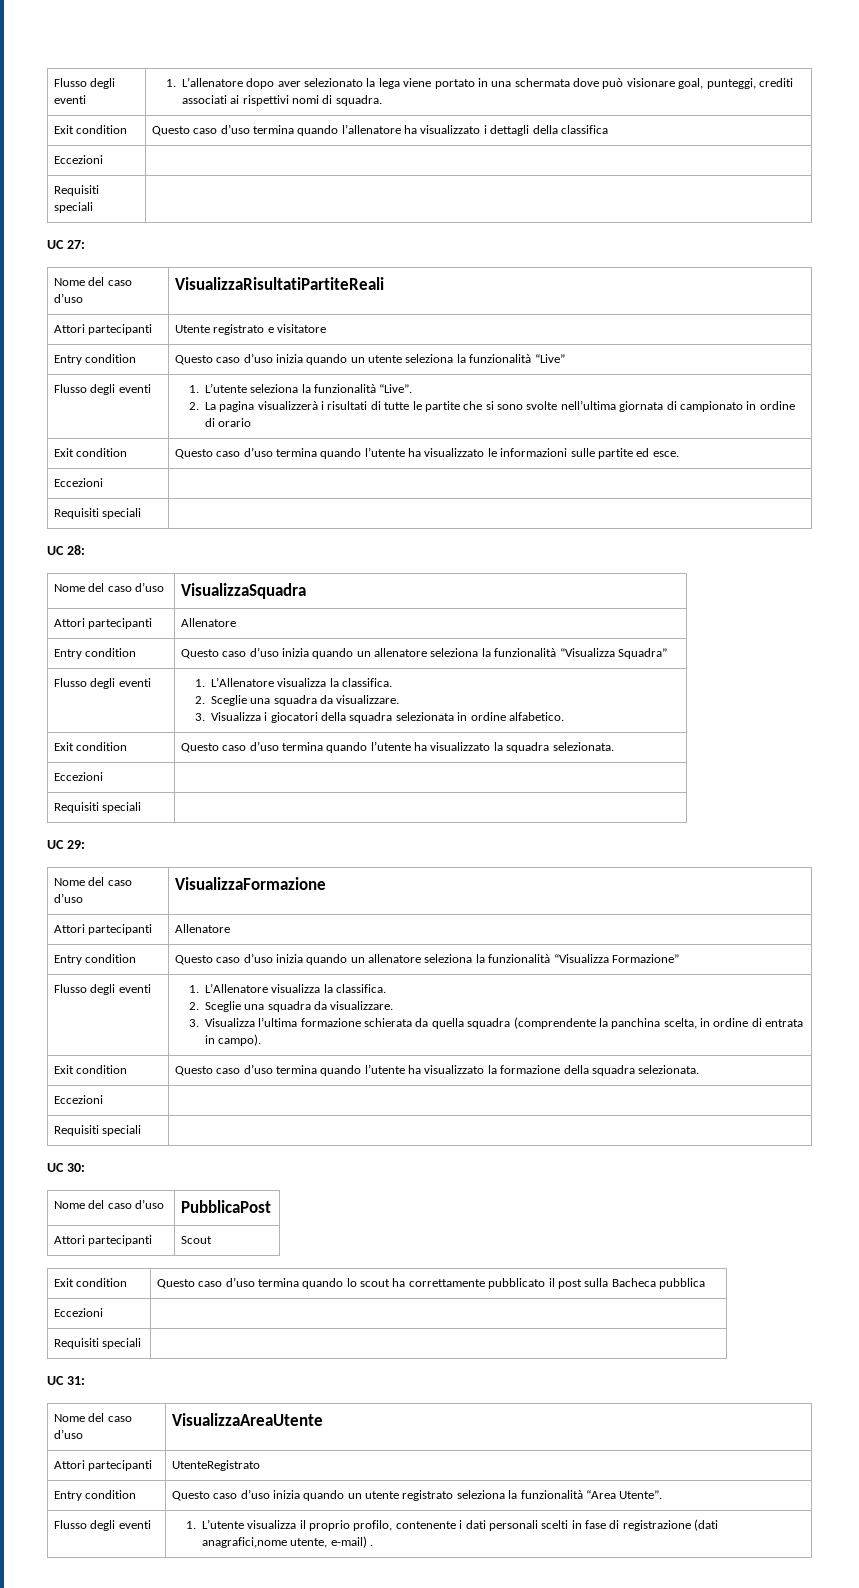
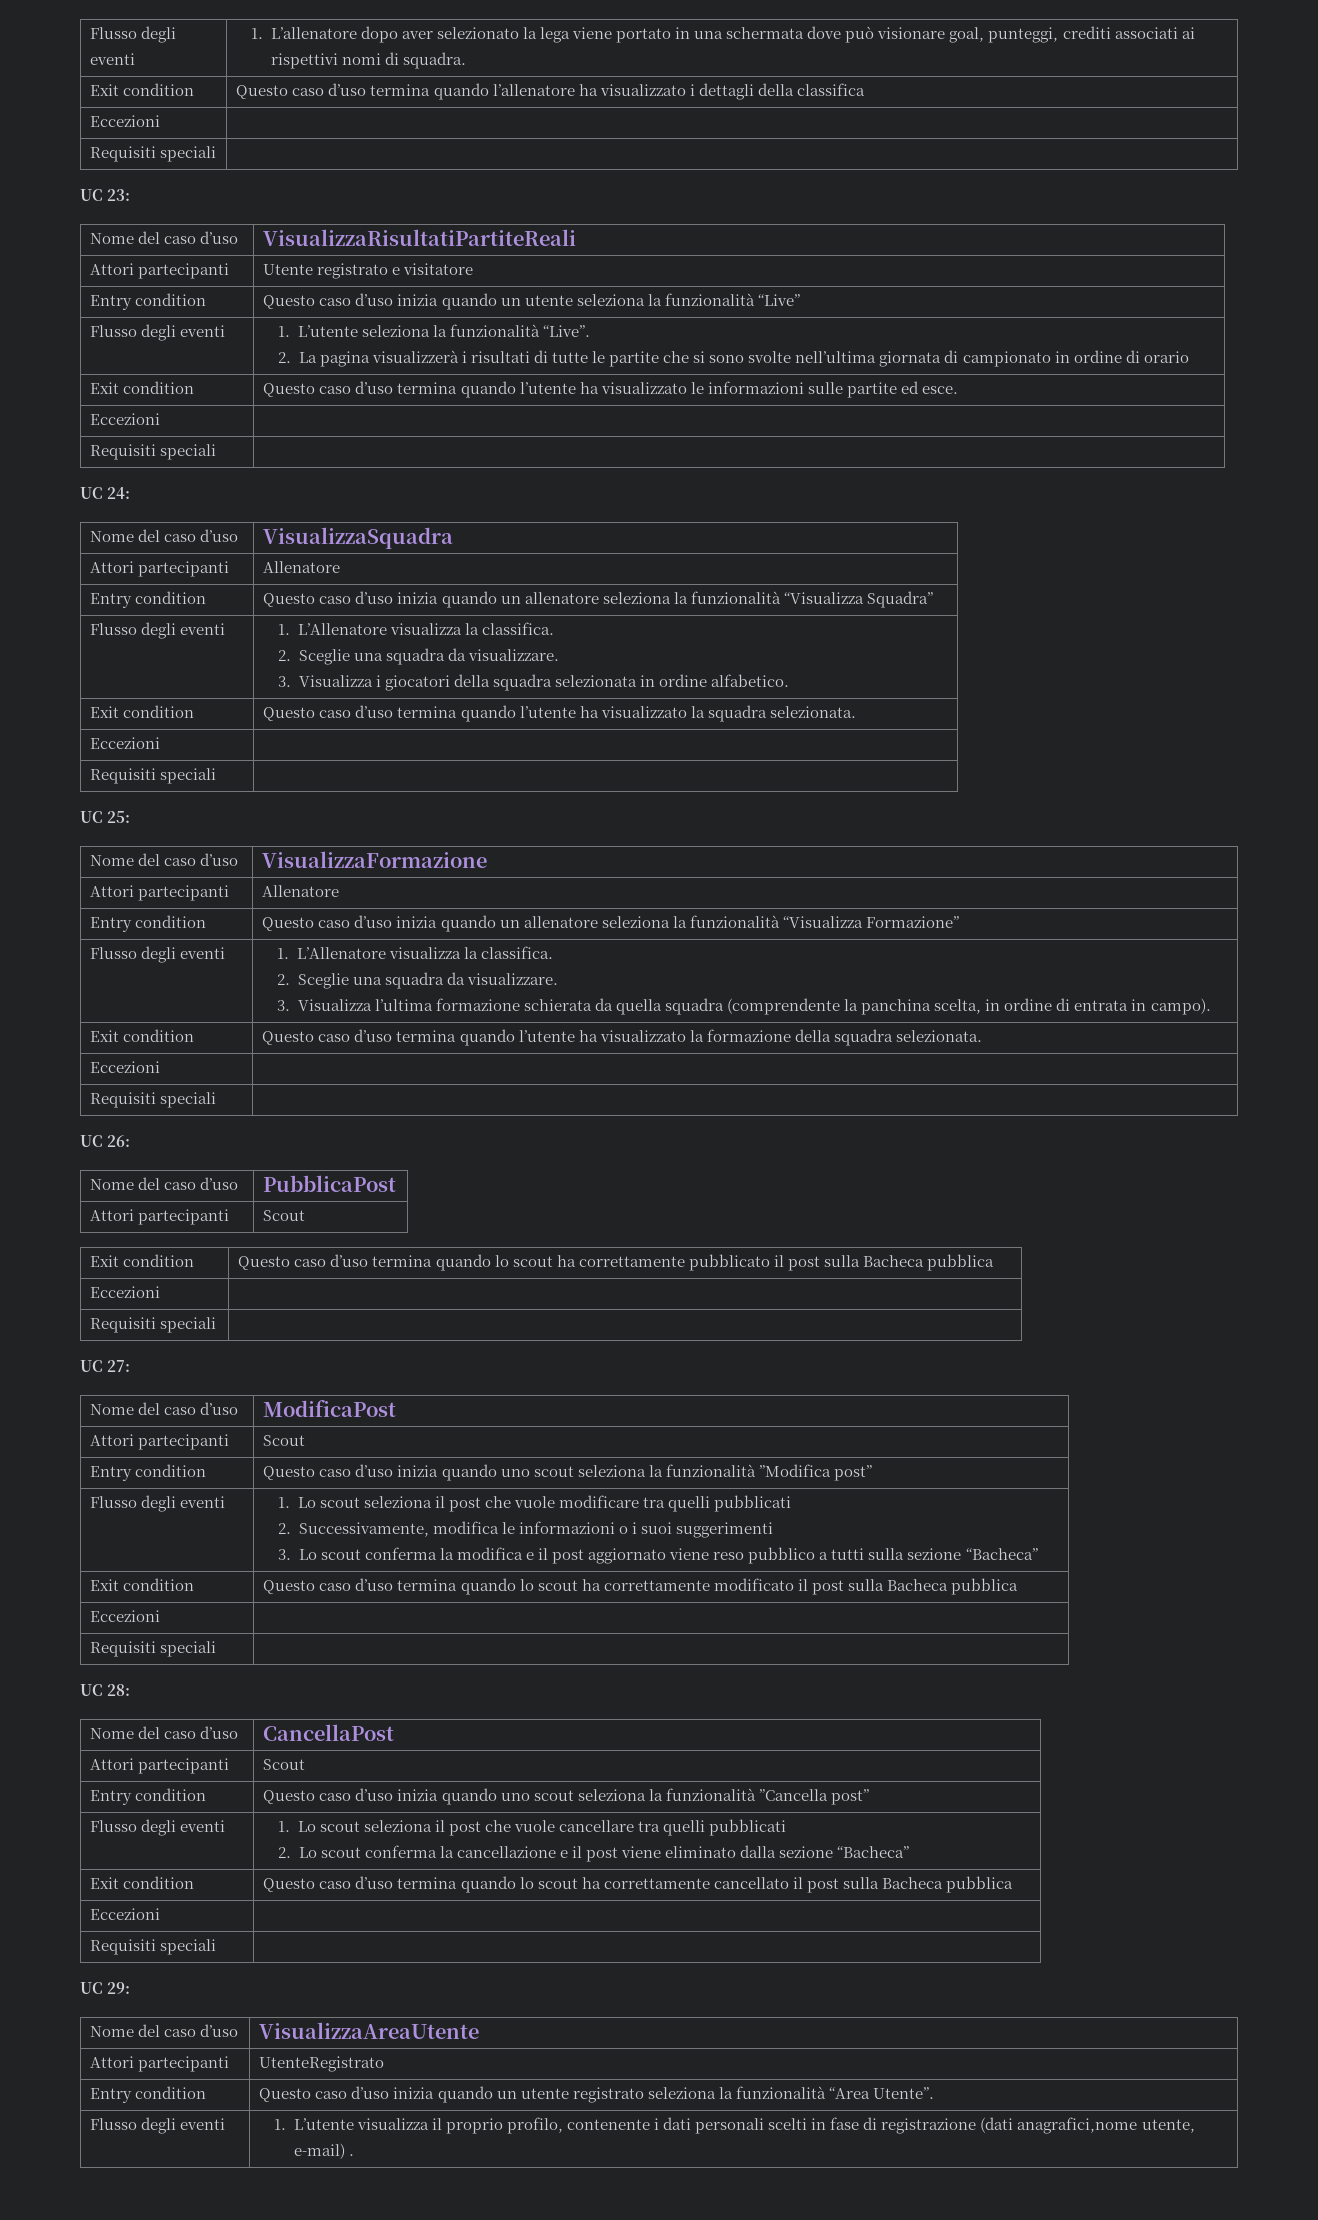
- UC 27:
+ UC 23:
- UC 28:
+ UC 24:
- UC 29:
+ UC 25:
- UC 30:
+ UC 26:
- UC 31:
+ UC 27:
+ Nome del caso d’uso | ModificaPost
+ Attori partecipanti | Scout
+ Entry condition | Questo caso d’uso inizia quando uno scout seleziona la funzionalità ”Modifica post”
+ Flusso degli eventi | 1. Lo scout seleziona il post che vuole modificare tra quelli pubblicati
+ 2. Successivamente, modifica le informazioni o i suoi suggerimenti
+ 3. Lo scout conferma la modifica e il post aggiornato viene reso pubblico a tutti sulla sezione “Bacheca”
+ Exit condition | Questo caso d’uso termina quando lo scout ha correttamente modificato il post sulla Bacheca pubblica
+ Eccezioni |
+ Requisiti speciali |
+ UC 28:
+ Nome del caso d’uso | CancellaPost
+ Attori partecipanti | Scout
+ Entry condition | Questo caso d’uso inizia quando uno scout seleziona la funzionalità ”Cancella post”
+ Flusso degli eventi | 1. Lo scout seleziona il post che vuole cancellare tra quelli pubblicati
+ 2. Lo scout conferma la cancellazione e il post viene eliminato dalla sezione “Bacheca”
+ Exit condition | Questo caso d’uso termina quando lo scout ha correttamente cancellato il post sulla Bacheca pubblica
+ Eccezioni |
+ Requisiti speciali |
+ UC 29:

